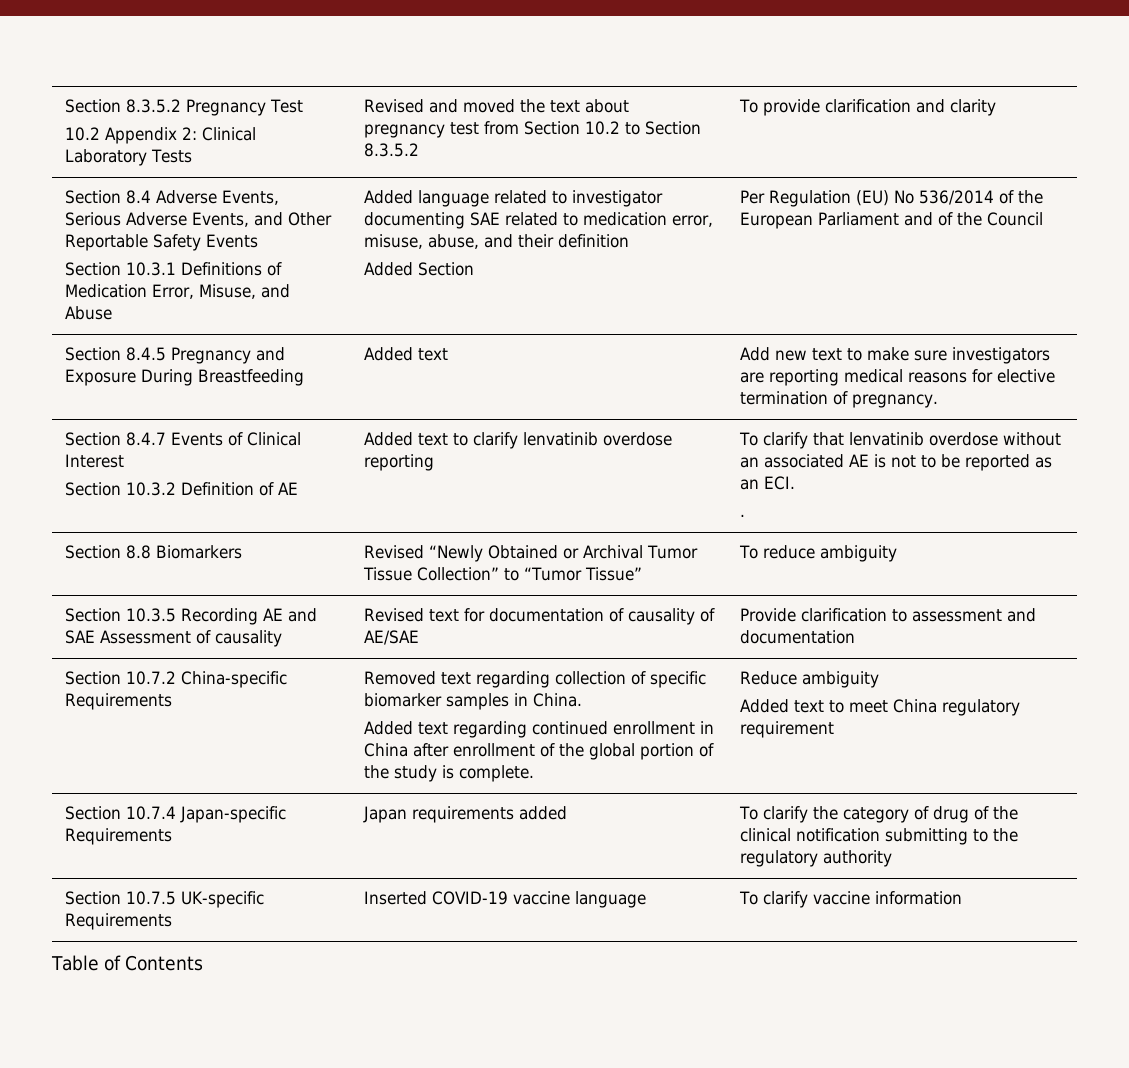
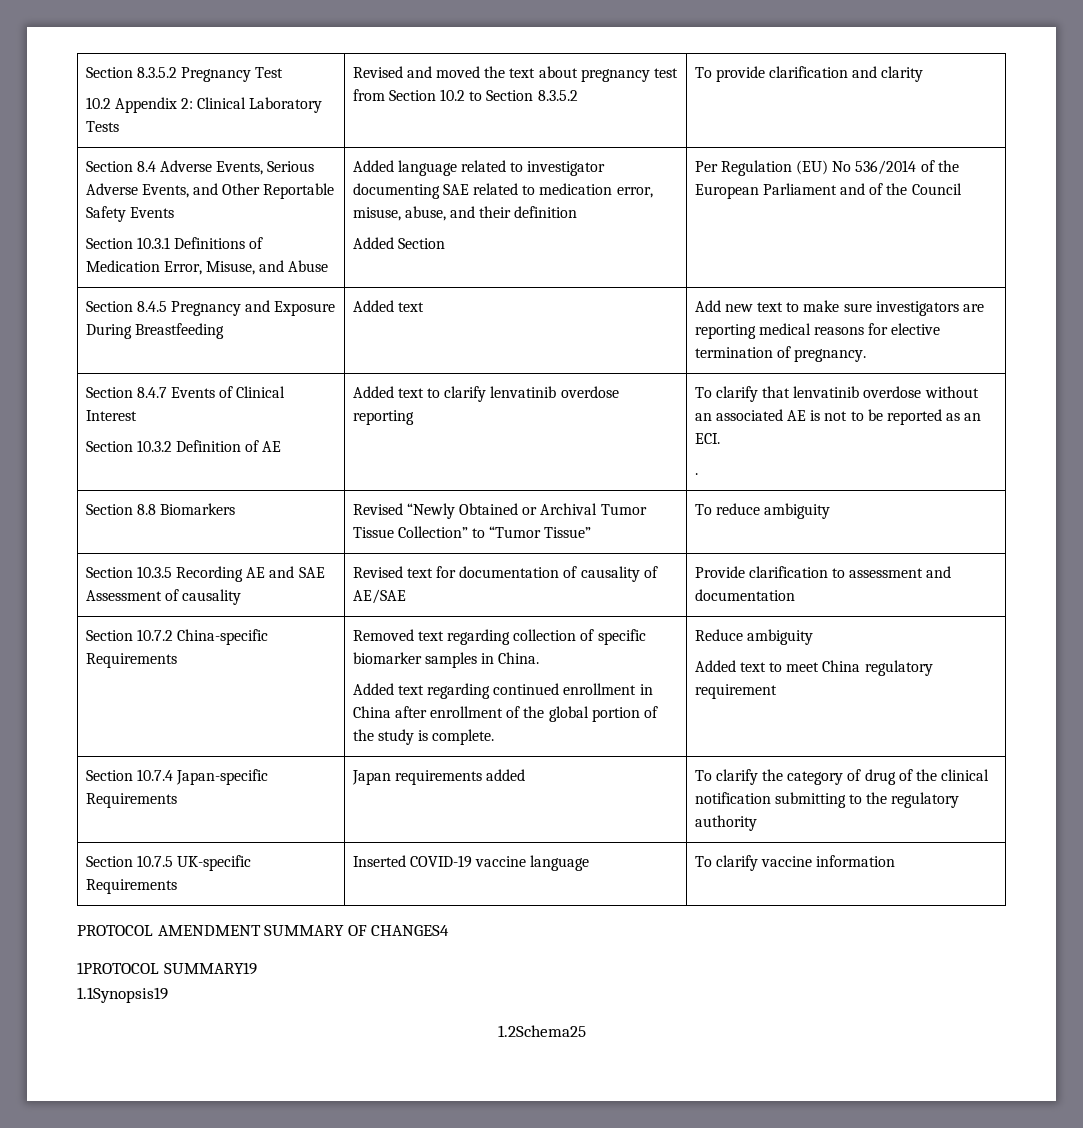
- Table of Contents
+ PROTOCOL AMENDMENT SUMMARY OF CHANGES4
+ 1PROTOCOL SUMMARY19
+ 1.1Synopsis19
+ 1.2Schema25

